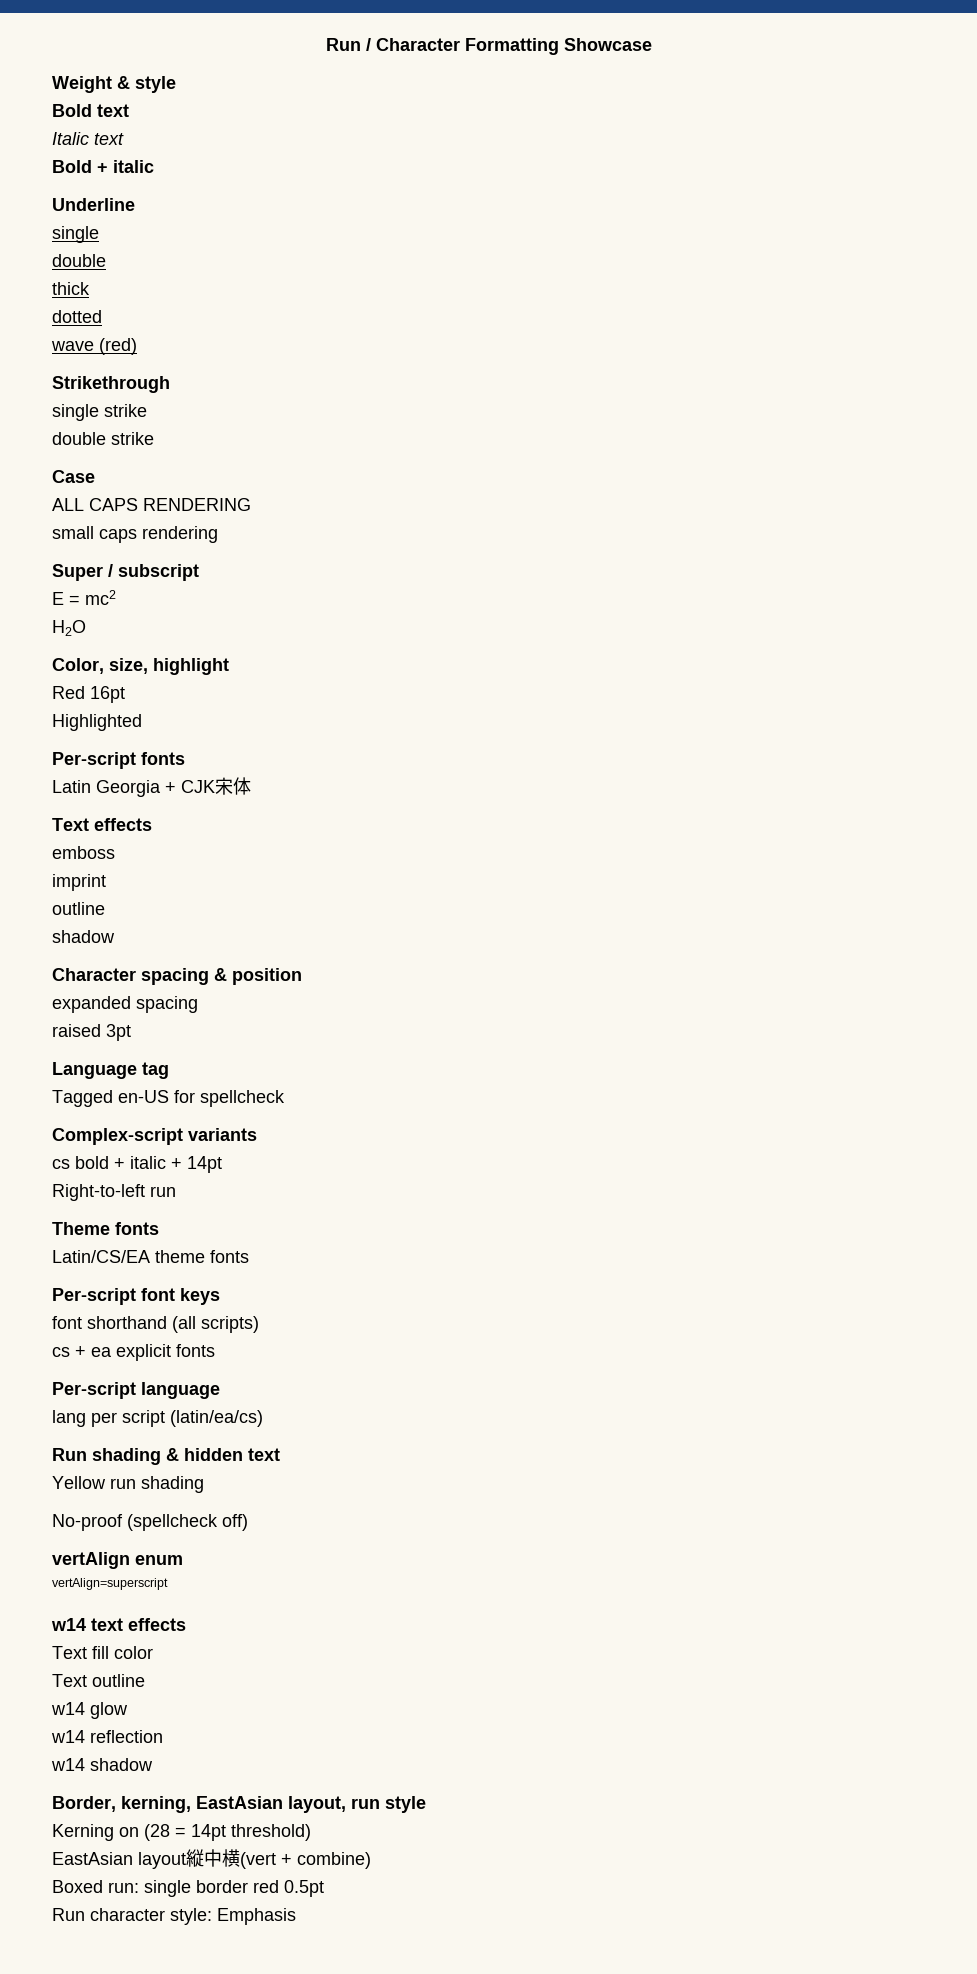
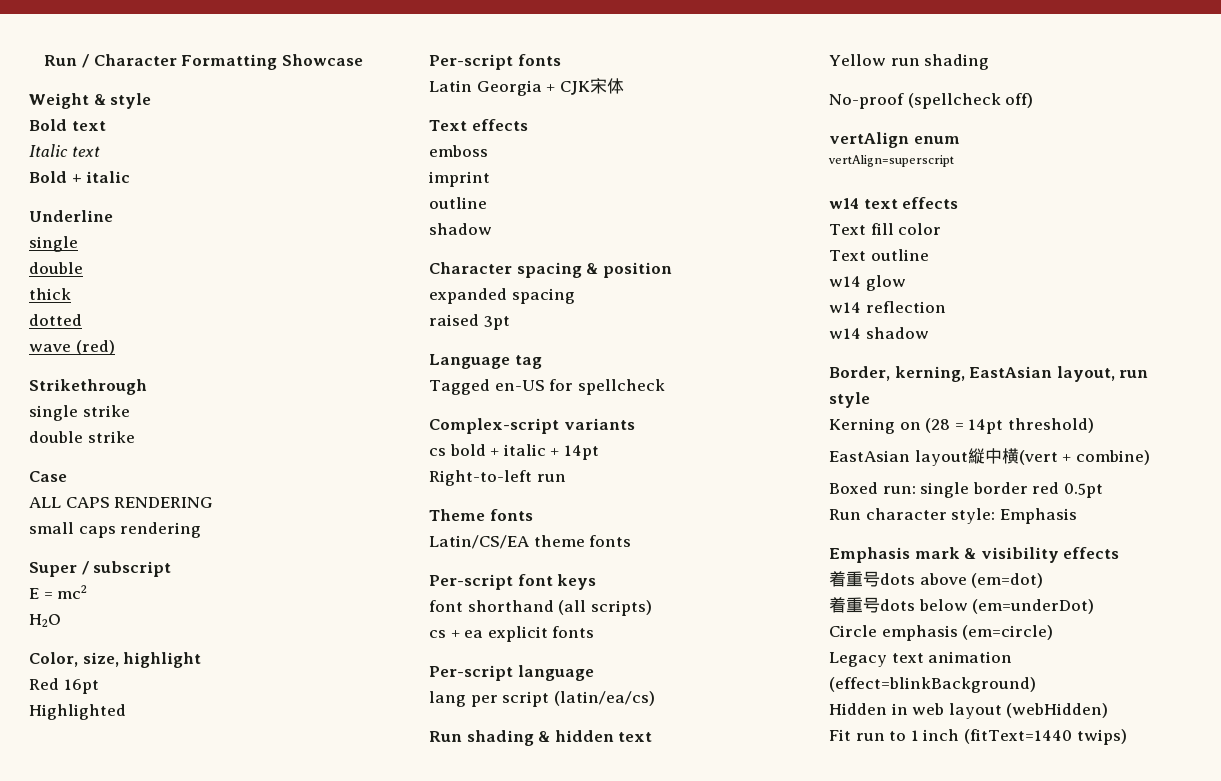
+ Emphasis mark & visibility effects
+ 着重号dots above (em=dot)
+ 着重号dots below (em=underDot)
+ Circle emphasis (em=circle)
+ Legacy text animation (effect=blinkBackground)
+ Hidden in web layout (webHidden)
+ Fit run to 1 inch (fitText=1440 twips)

